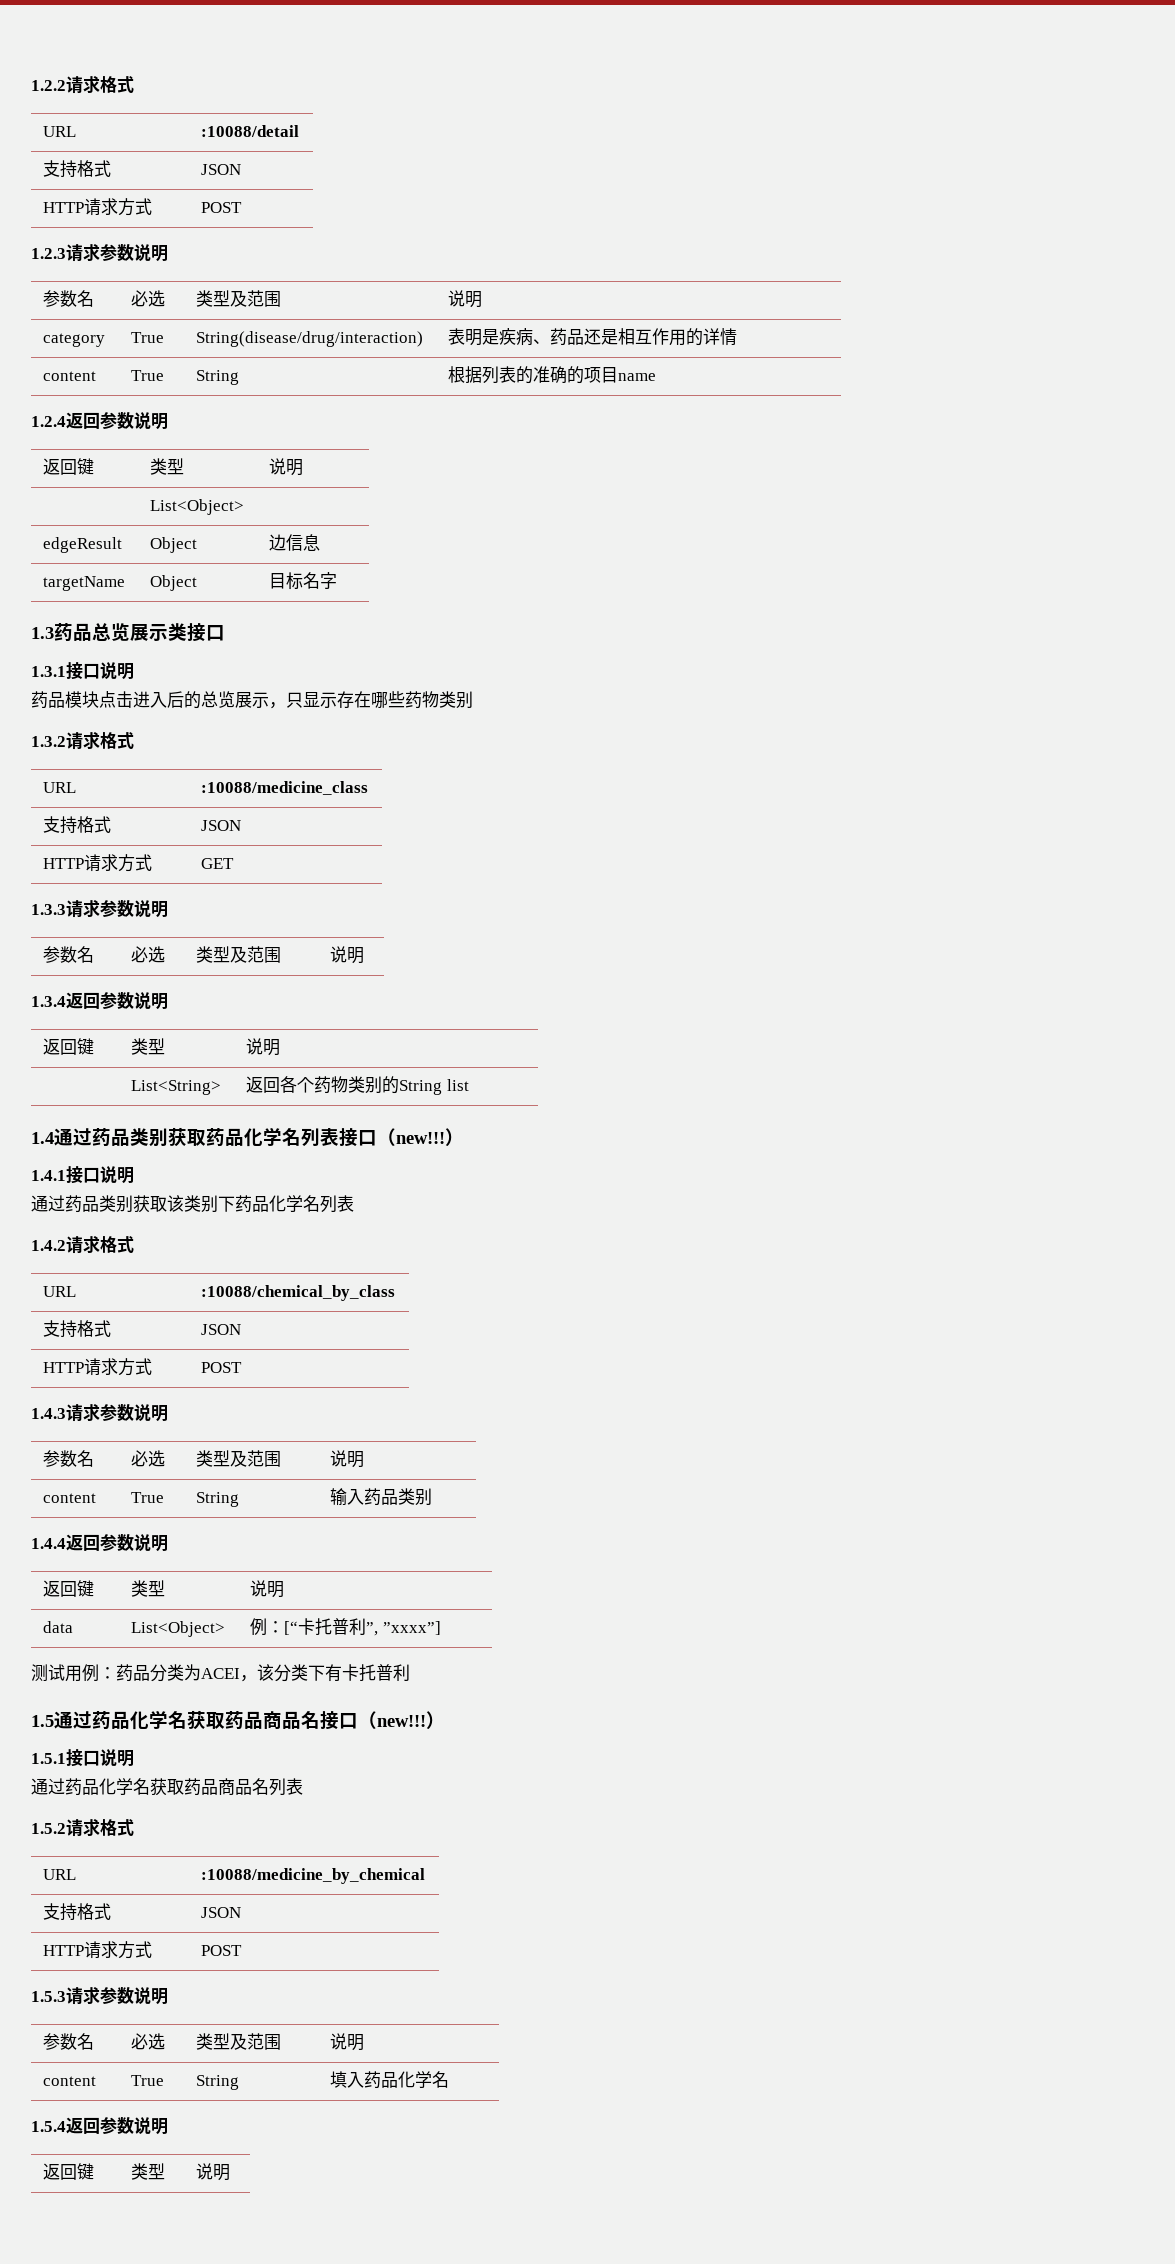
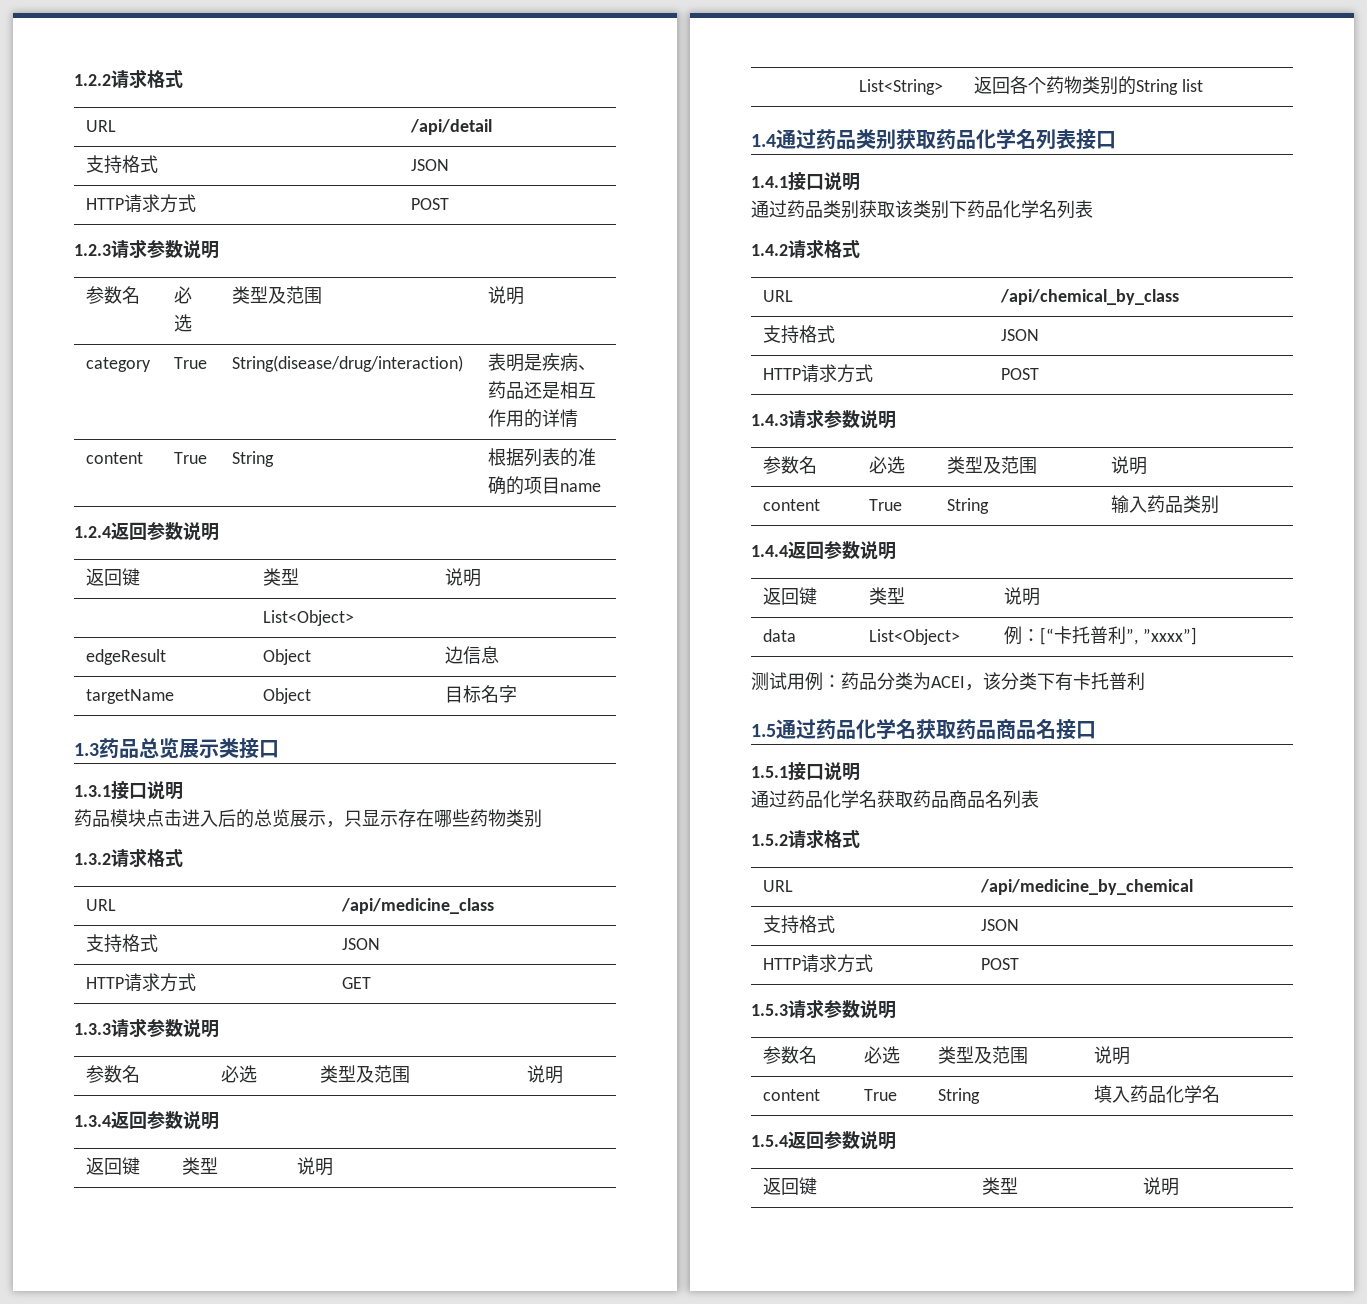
- URL | :10088/detail
+ URL | /api/detail
- URL | :10088/medicine_class
+ URL | /api/medicine_class
- 1.4通过药品类别获取药品化学名列表接口（new!!!）
+ 1.4通过药品类别获取药品化学名列表接口
- URL | :10088/chemical_by_class
+ URL | /api/chemical_by_class
- 1.5通过药品化学名获取药品商品名接口（new!!!）
+ 1.5通过药品化学名获取药品商品名接口
- URL | :10088/medicine_by_chemical
+ URL | /api/medicine_by_chemical

